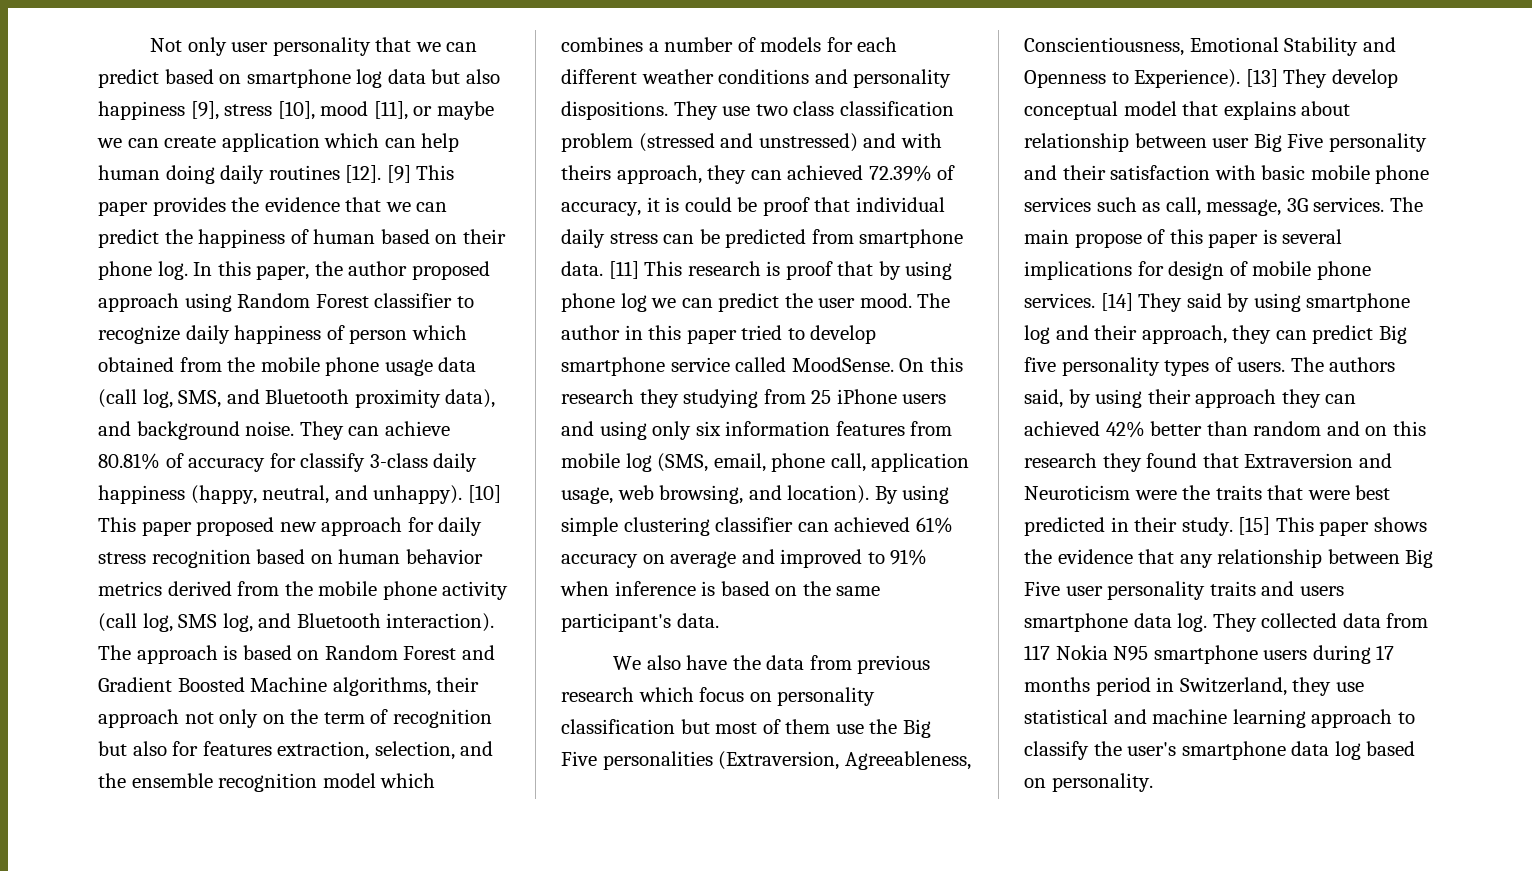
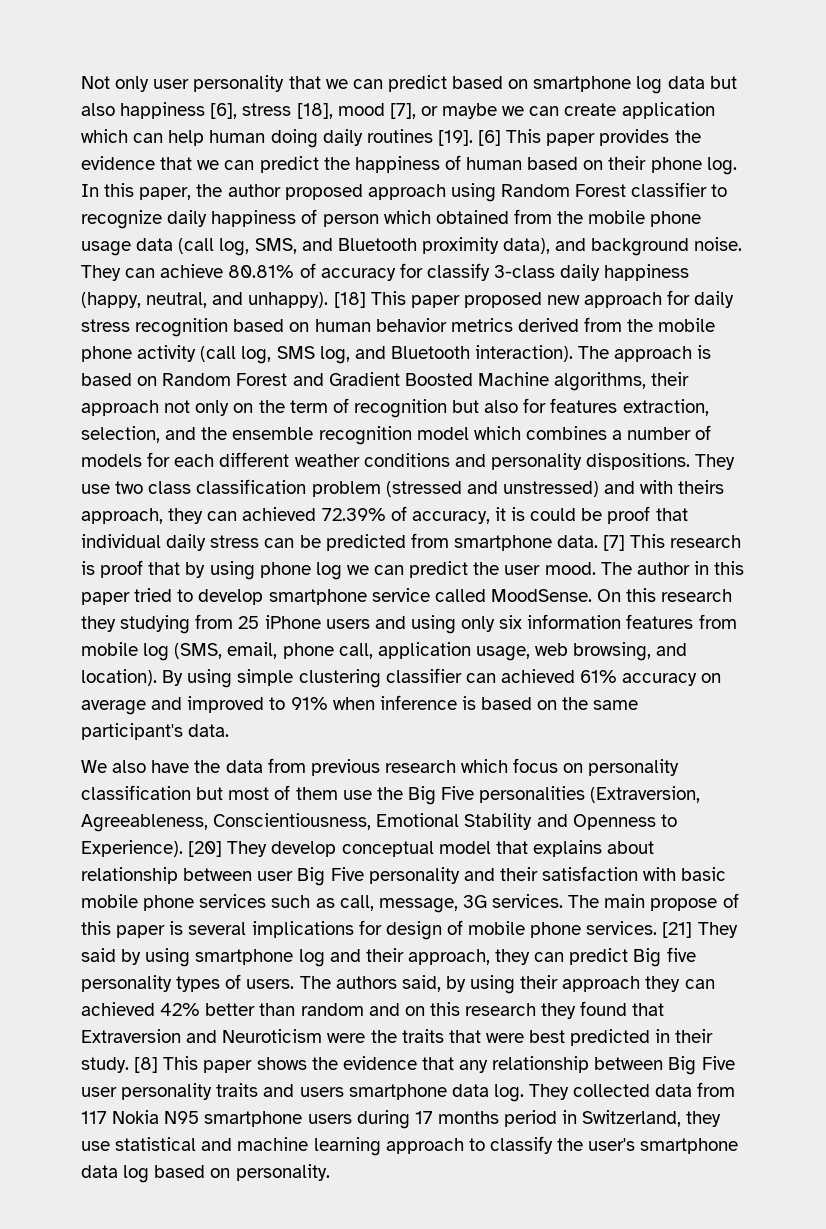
- Not only user personality that we can predict based on smartphone log data but also happiness [9], stress [10], mood [11], or maybe we can create application which can help human doing daily routines [12]. [9] This paper provides the evidence that we can predict the happiness of human based on their phone log.
+ Not only user personality that we can predict based on smartphone log data but also happiness [6], stress [18], mood [7], or maybe we can create application which can help human doing daily routines [19]. [6] This paper provides the evidence that we can predict the happiness of human based on their phone log.
- [10] This paper proposed new approach for daily stress recognition based on human behavior metrics derived from the mobile phone activity (call log, SMS log, and Bluetooth interaction).
+ [18] This paper proposed new approach for daily stress recognition based on human behavior metrics derived from the mobile phone activity (call log, SMS log, and Bluetooth interaction).
- [11] This research is proof that by using phone log we can predict the user mood.
+ [7] This research is proof that by using phone log we can predict the user mood.
- [13] They develop conceptual model that explains about relationship between user Big Five personality and their satisfaction with basic mobile phone services such as call, message, 3G services.
+ [20] They develop conceptual model that explains about relationship between user Big Five personality and their satisfaction with basic mobile phone services such as call, message, 3G services.
- [14] They said by using smartphone log and their approach, they can predict Big five personality types of users.
+ [21] They said by using smartphone log and their approach, they can predict Big five personality types of users.
- [15] This paper shows the evidence that any relationship between Big Five user personality traits and users smartphone data log.
+ [8] This paper shows the evidence that any relationship between Big Five user personality traits and users smartphone data log.

